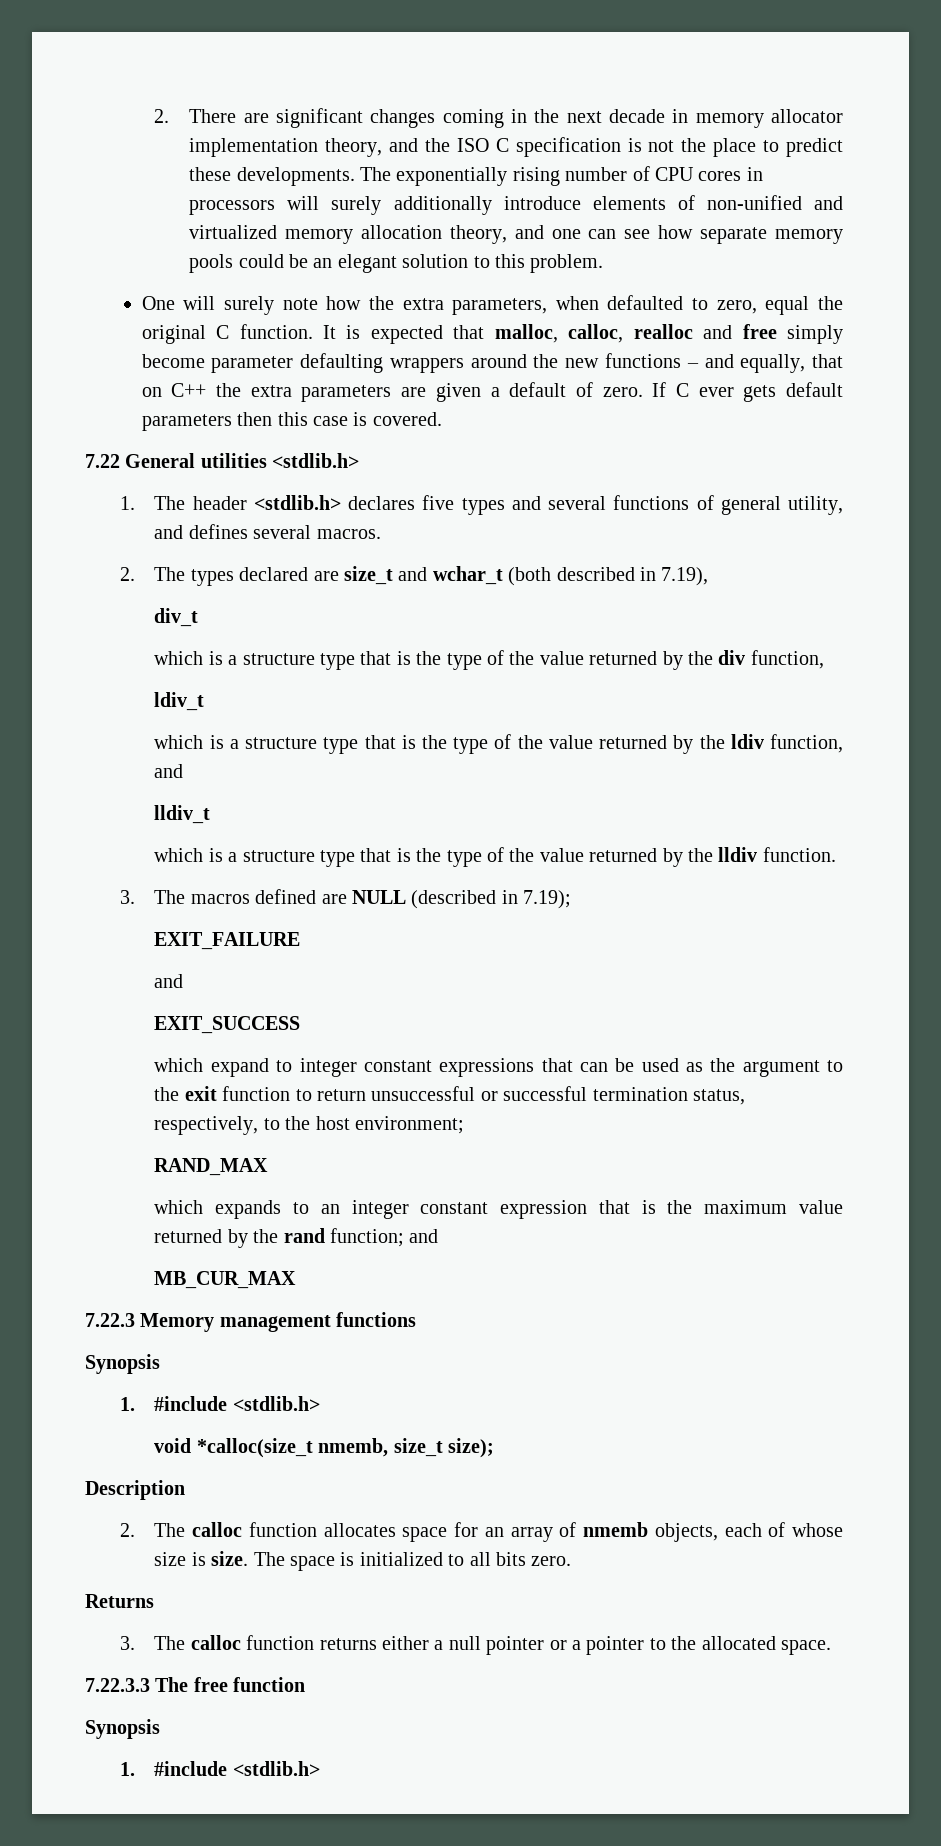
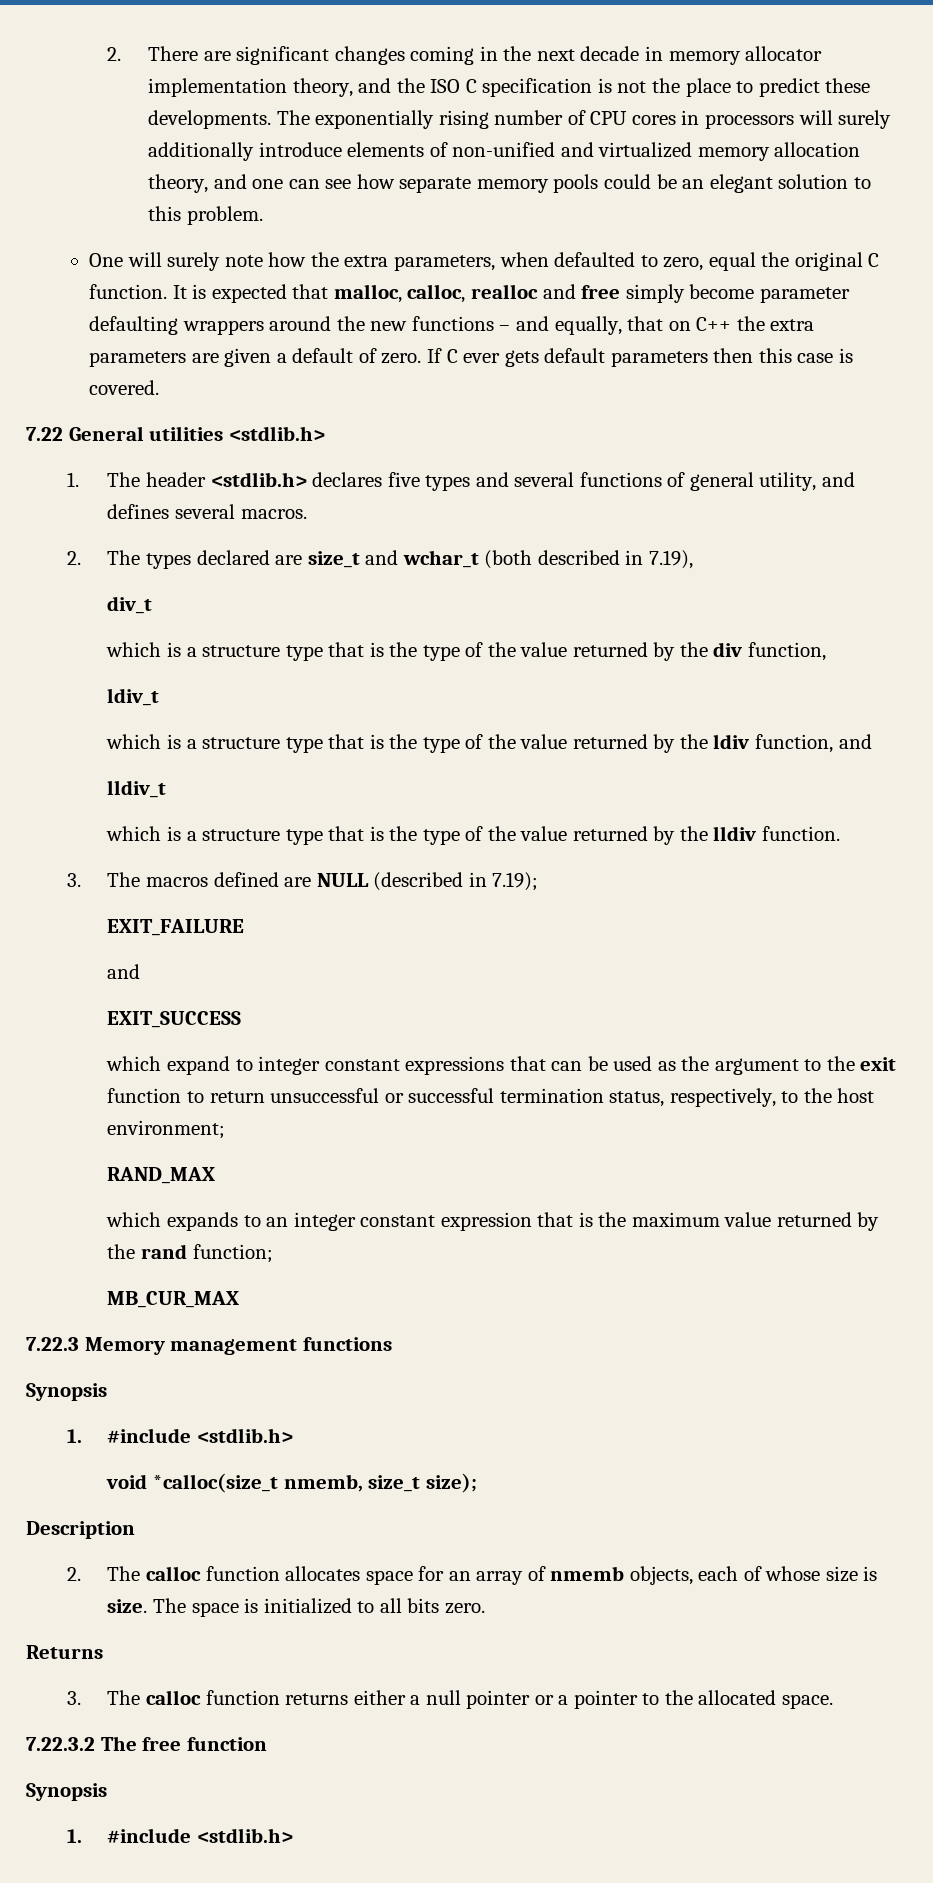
- which expands to an integer constant expression that is the maximum value returned by the rand function; and
+ which expands to an integer constant expression that is the maximum value returned by the rand function;
- 7.22.3.3 The free function
+ 7.22.3.2 The free function

